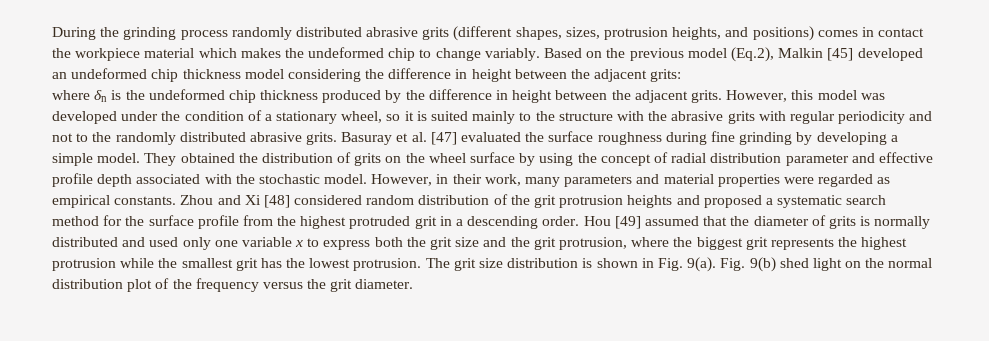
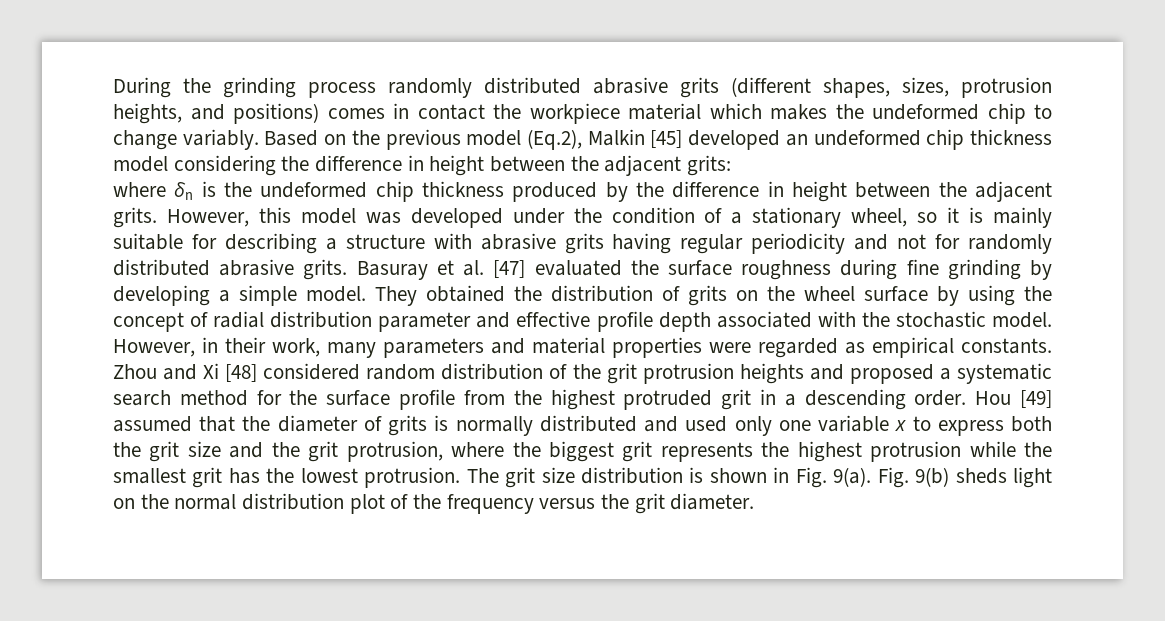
- However, this model was developed under the condition of a stationary wheel, so it is suited mainly to the structure with the abrasive grits with regular periodicity and not to the randomly distributed abrasive grits.
+ However, this model was developed under the condition of a stationary wheel, so it is mainly suitable for describing a structure with abrasive grits having regular periodicity and not for randomly distributed abrasive grits.
- Fig. 9(b) shed light on the normal distribution plot of the frequency versus the grit diameter.
+ Fig. 9(b) sheds light on the normal distribution plot of the frequency versus the grit diameter.

